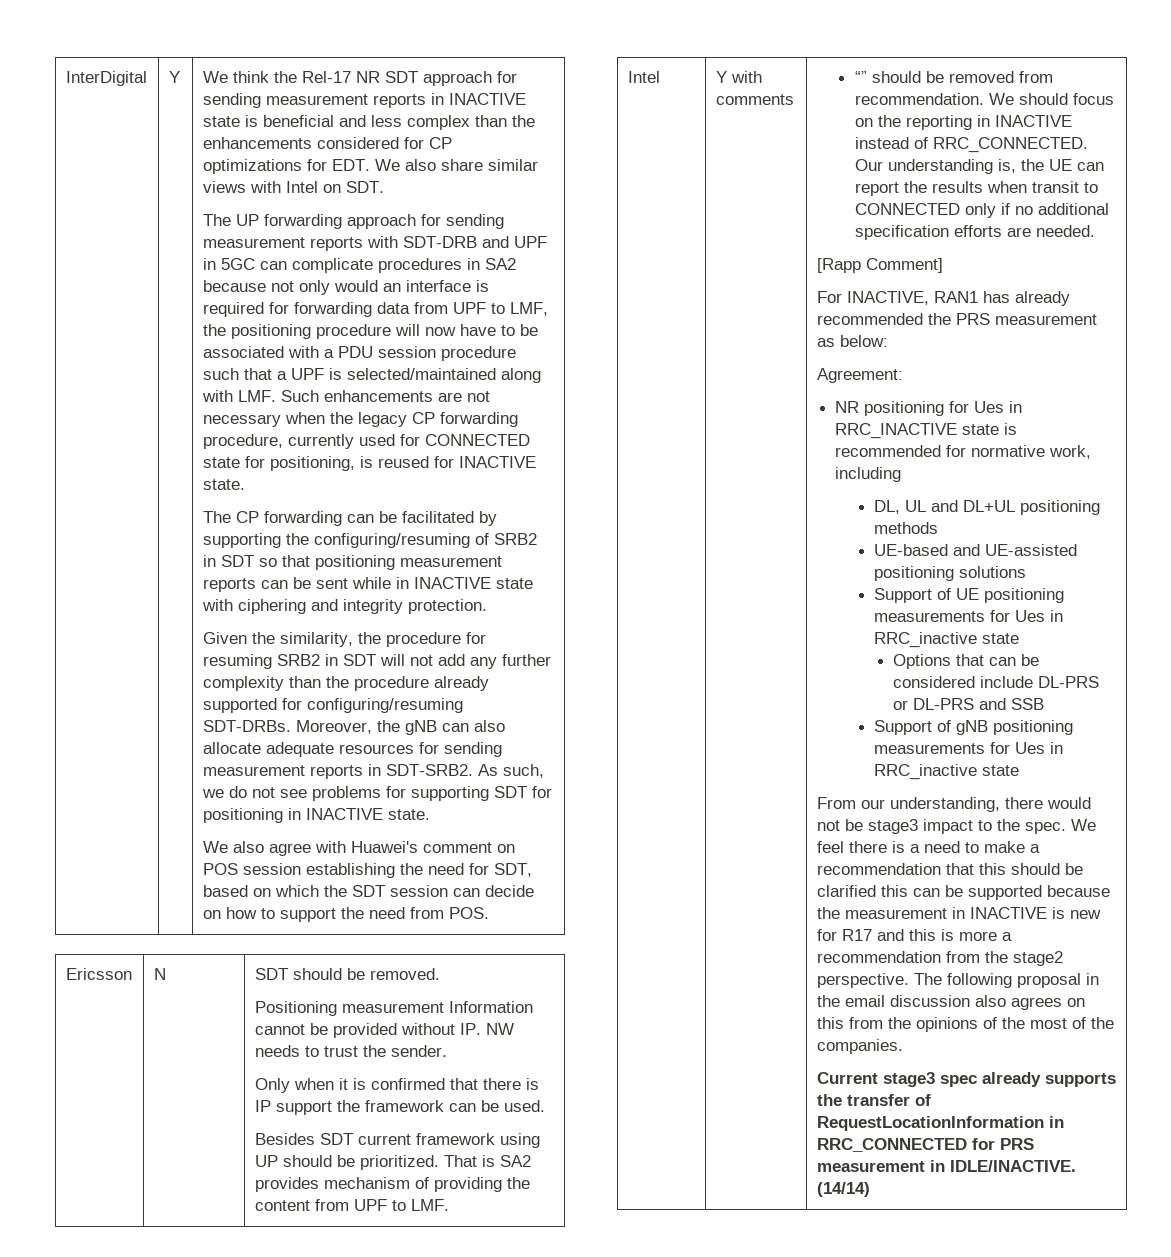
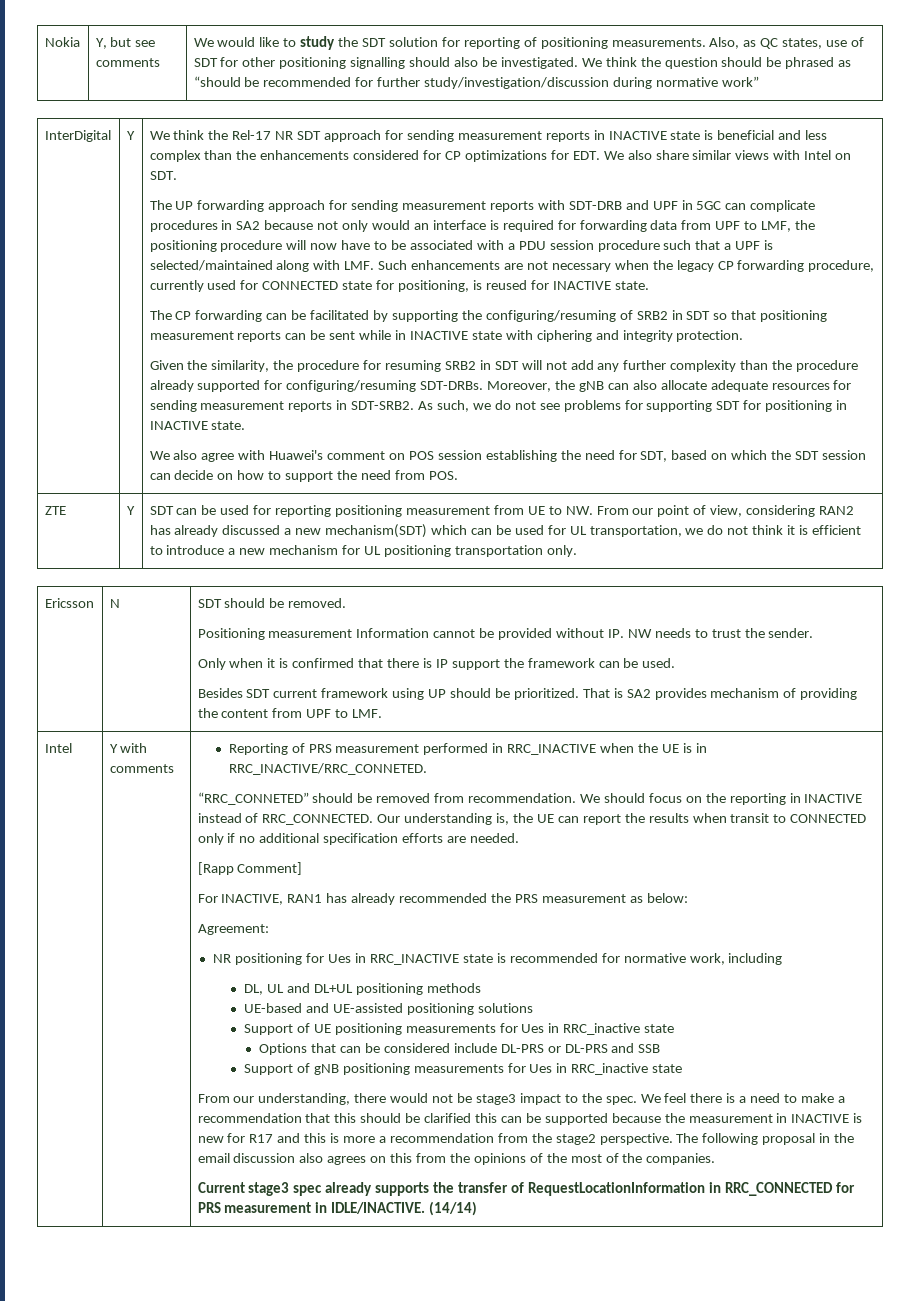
+ Nokia | Y, but see comments | We would like to study the SDT solution for reporting of positioning measurements. Also, as QC states, use of SDT for other positioning signalling should also be investigated. We think the question should be phrased as “should be recommended for further study/investigation/discussion during normative work”
+ ZTE | Y | SDT can be used for reporting positioning measurement from UE to NW. From our point of view, considering RAN2 has already discussed a new mechanism(SDT) which can be used for UL transportation, we do not think it is efficient to introduce a new mechanism for UL positioning transportation only.
- “” should be removed from recommendation.
+ Reporting of PRS measurement performed in RRC_INACTIVE when the UE is in RRC_INACTIVE/RRC_CONNETED.
+ “RRC_CONNETED” should be removed from recommendation.

